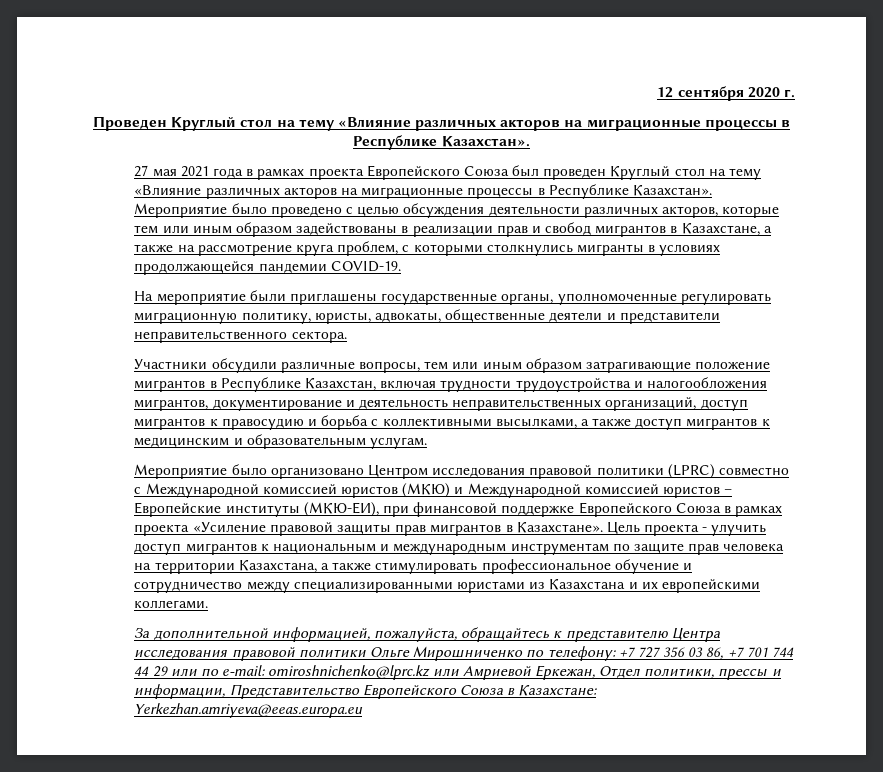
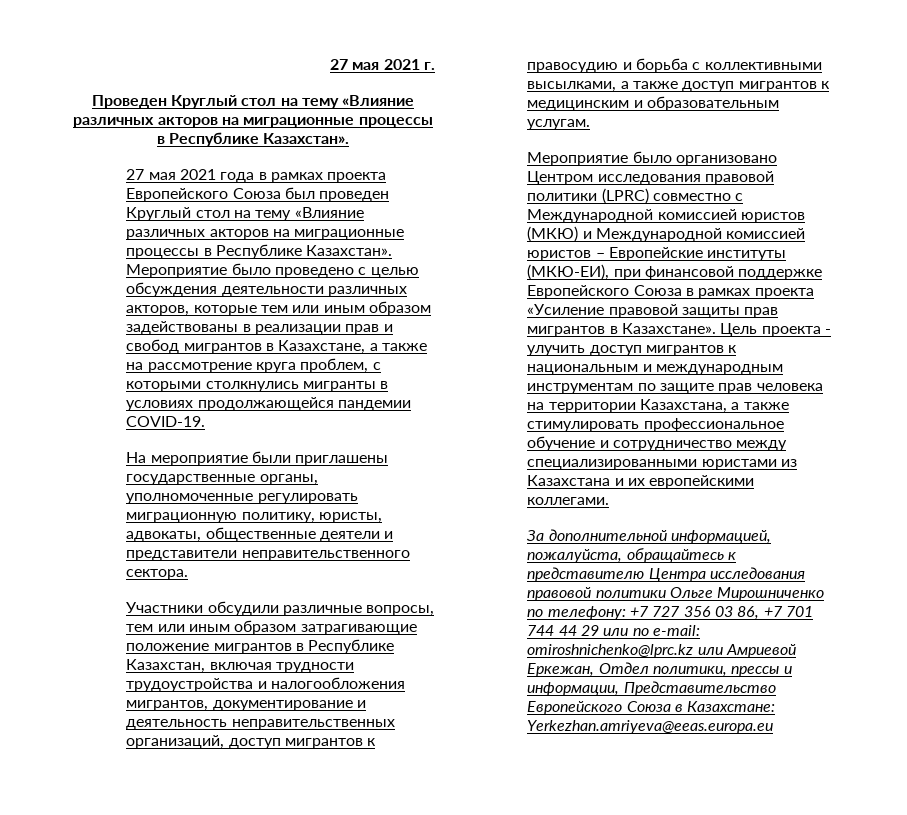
- 12 сентября 2020 г.
+ 27 мая 2021 г.

